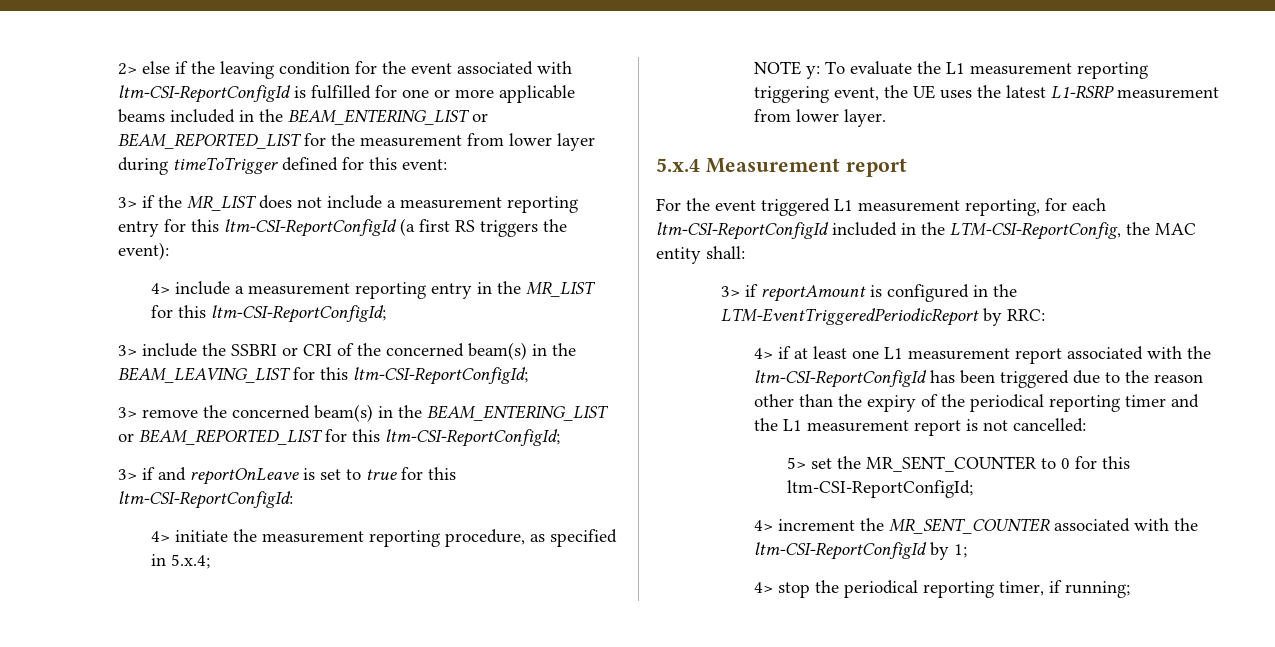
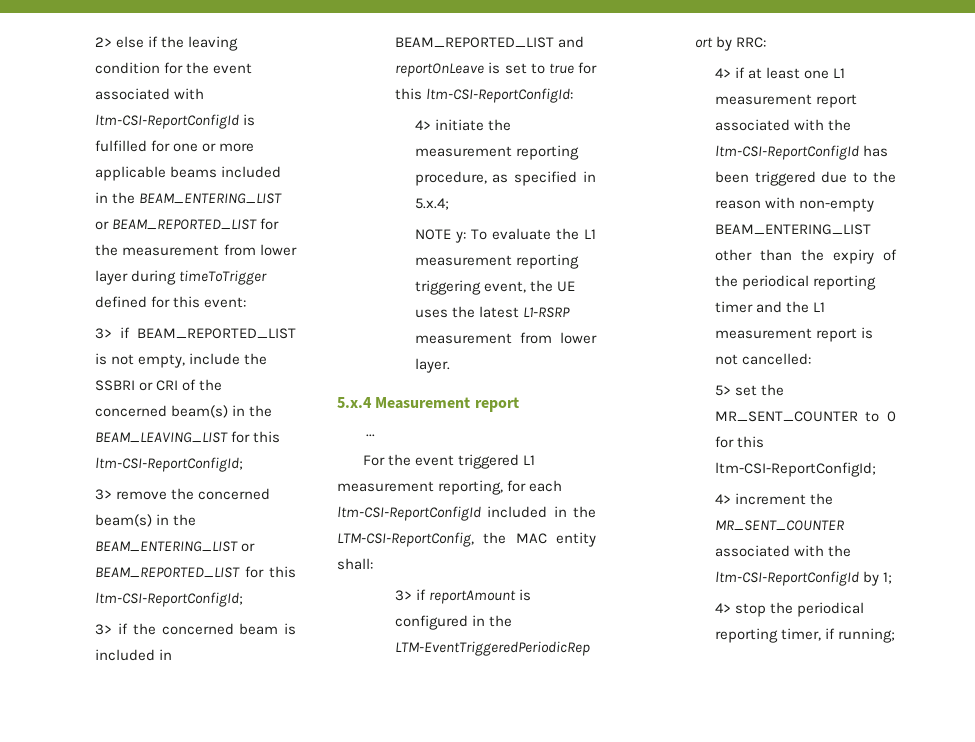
- 3> if the MR_LIST does not include a measurement reporting entry for this ltm-CSI-ReportConfigId (a first RS triggers the event):
- 4> include a measurement reporting entry in the MR_LIST for this ltm-CSI-ReportConfigId;
- 3> include the SSBRI or CRI of the concerned beam(s) in the BEAM_LEAVING_LIST for this ltm-CSI-ReportConfigId;
+ 3> if BEAM_REPORTED_LIST is not empty, include the SSBRI or CRI of the concerned beam(s) in the BEAM_LEAVING_LIST for this ltm-CSI-ReportConfigId;
- 3> if and reportOnLeave is set to true for this ltm-CSI-ReportConfigId:
+ 3> if the concerned beam is included in BEAM_REPORTED_LIST and reportOnLeave is set to true for this ltm-CSI-ReportConfigId:
+ ...
- 4> if at least one L1 measurement report associated with the ltm-CSI-ReportConfigId has been triggered due to the reason other than the expiry of the periodical reporting timer and the L1 measurement report is not cancelled:
+ 4> if at least one L1 measurement report associated with the ltm-CSI-ReportConfigId has been triggered due to the reason with non-empty BEAM_ENTERING_LIST other than the expiry of the periodical reporting timer and the L1 measurement report is not cancelled:

